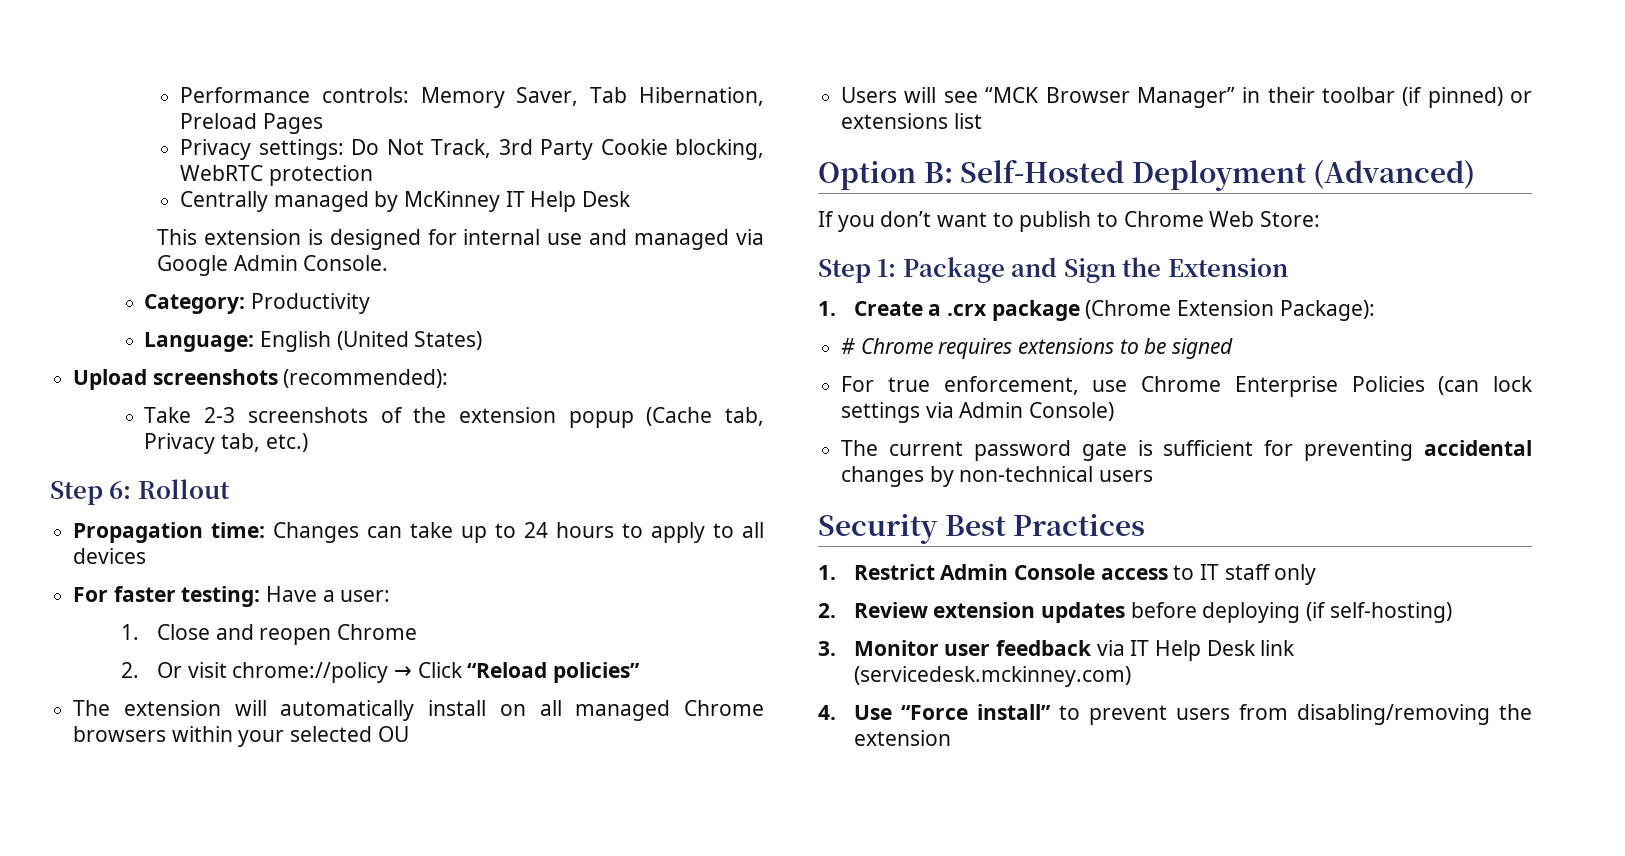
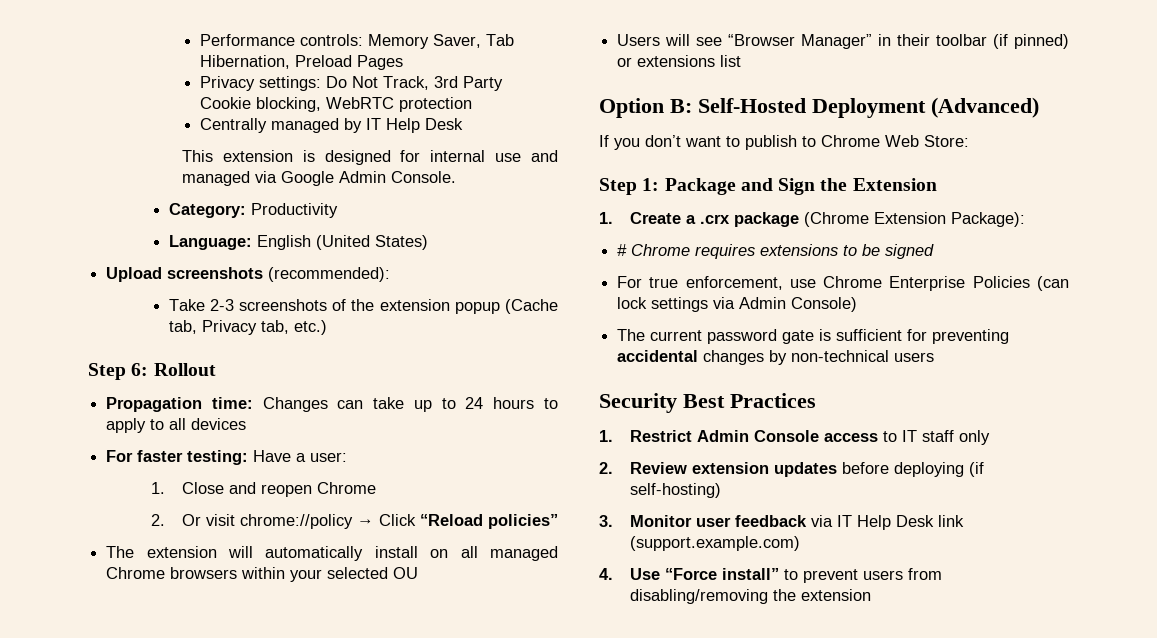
- Centrally managed by McKinney IT Help Desk
+ Centrally managed by IT Help Desk
- Users will see “MCK Browser Manager” in their toolbar (if pinned) or extensions list
+ Users will see “Browser Manager” in their toolbar (if pinned) or extensions list
- 3. Monitor user feedback via IT Help Desk link (servicedesk.mckinney.com)
+ 3. Monitor user feedback via IT Help Desk link (support.example.com)

